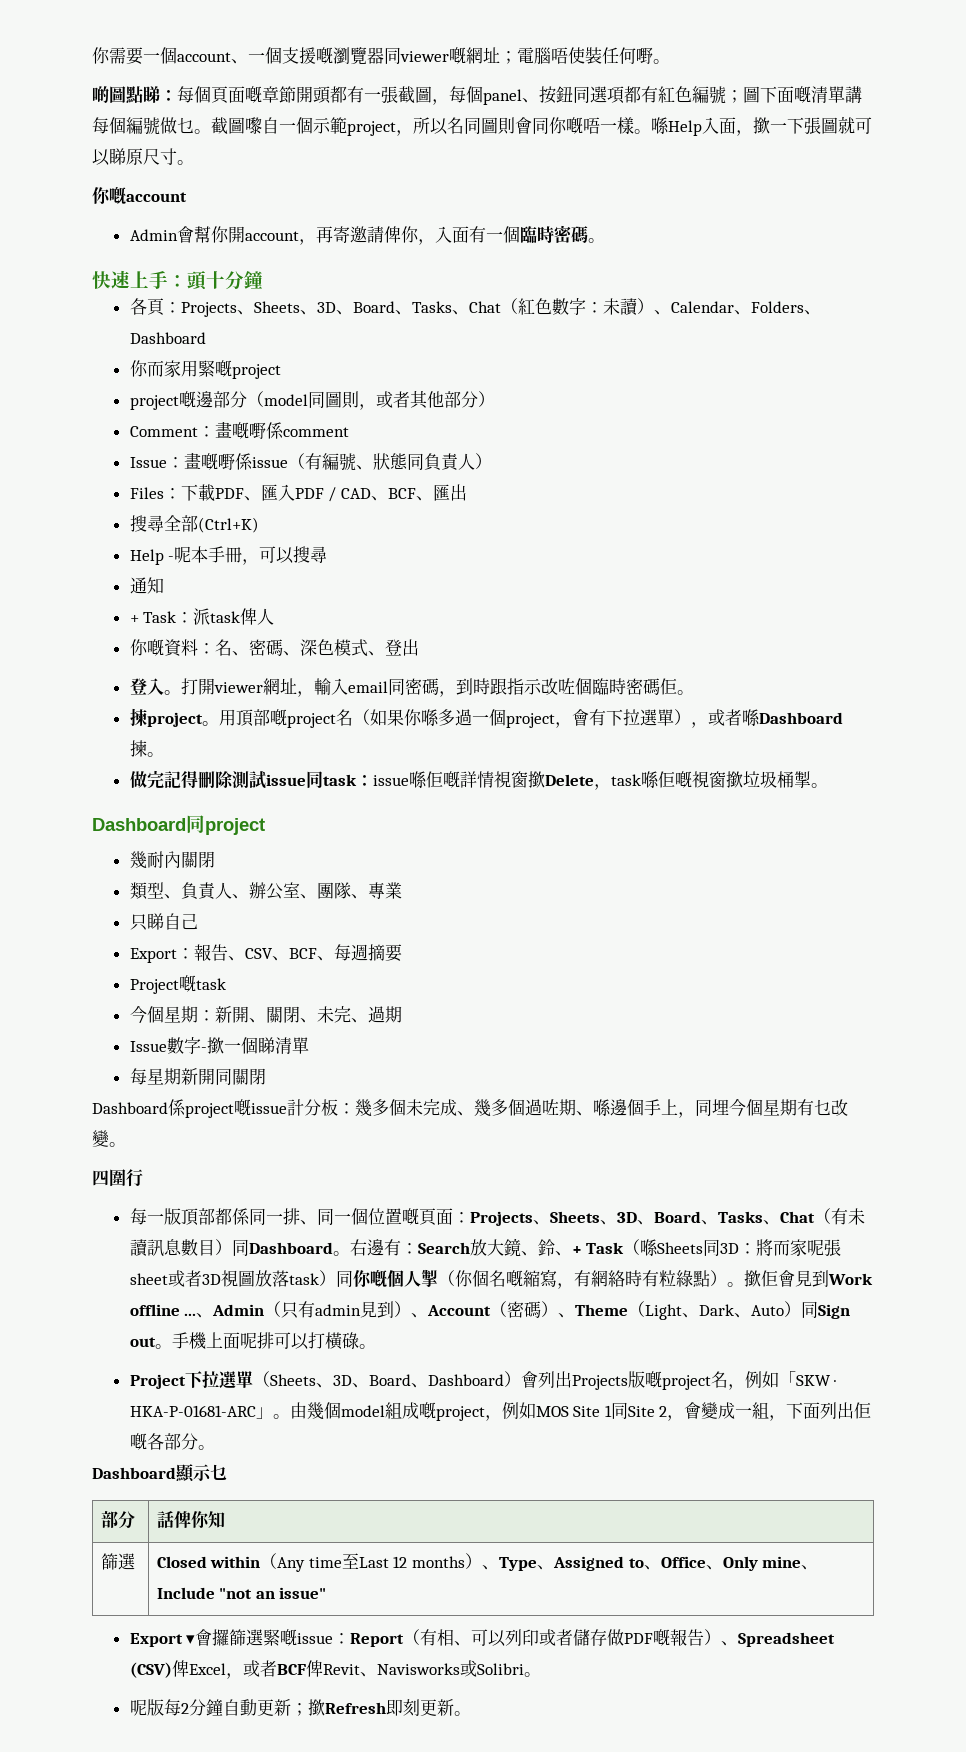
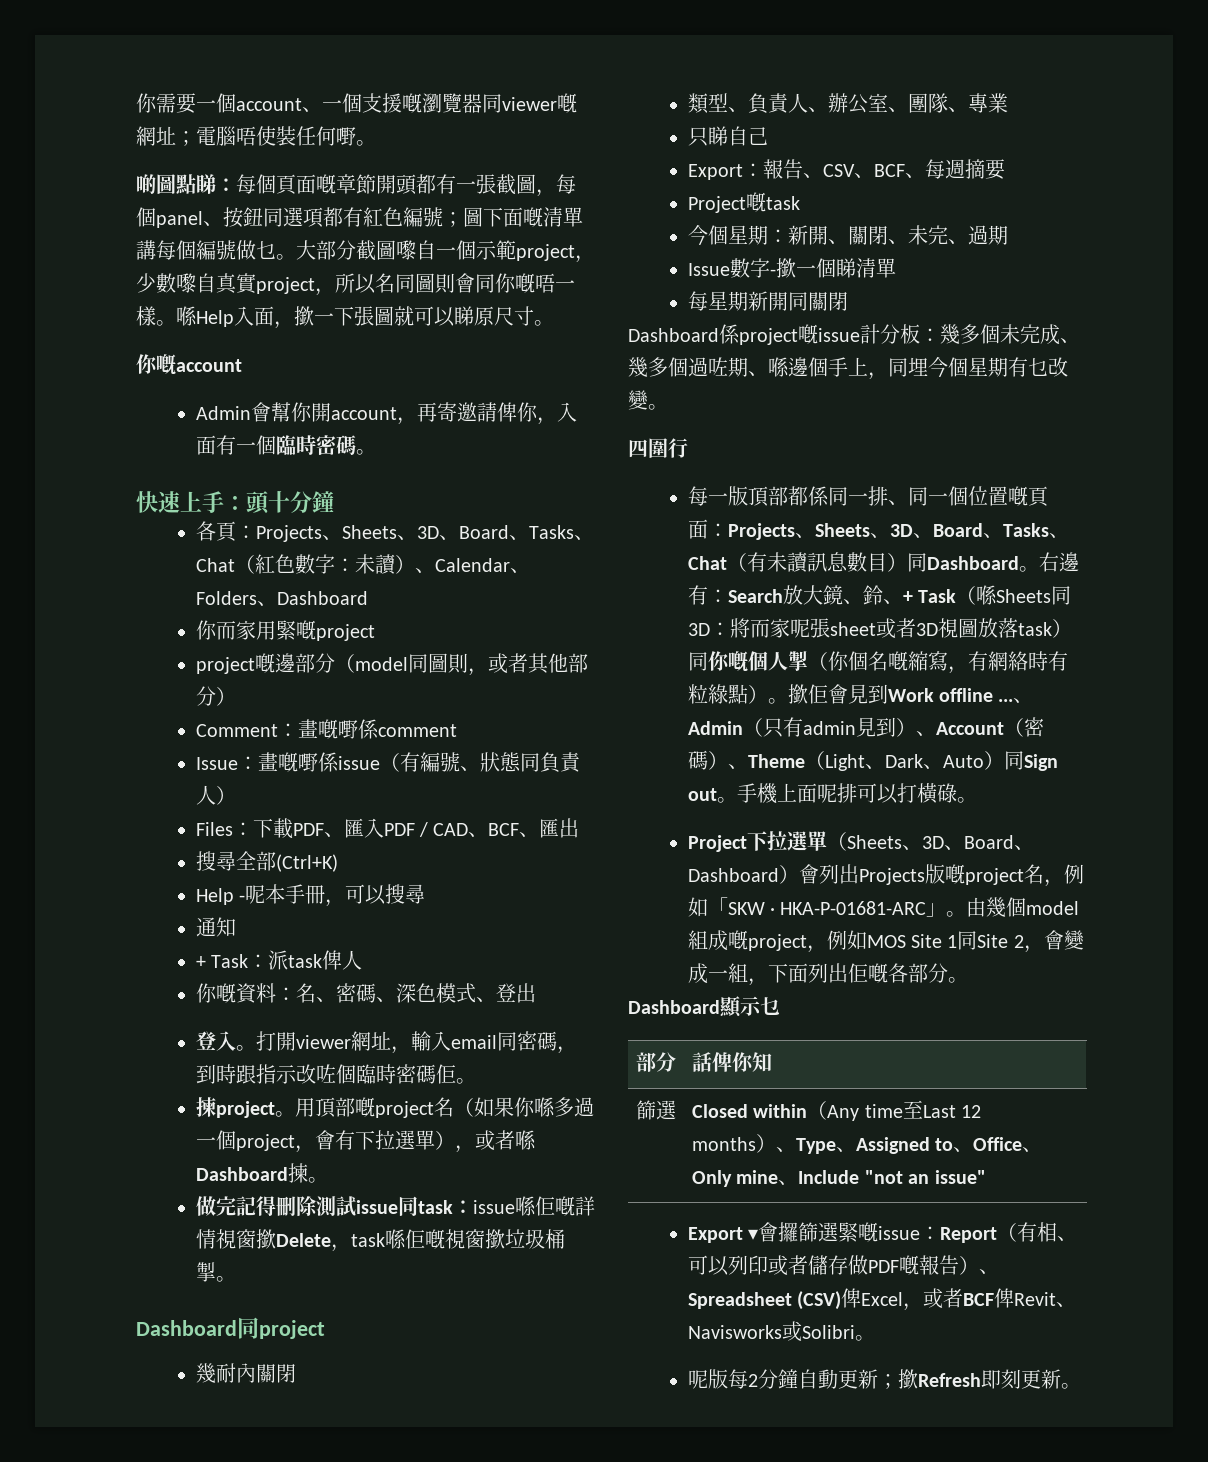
- 截圖嚟自一個示範project，所以名同圖則會同你嘅唔一樣。
+ 大部分截圖嚟自一個示範project，少數嚟自真實project，所以名同圖則會同你嘅唔一樣。

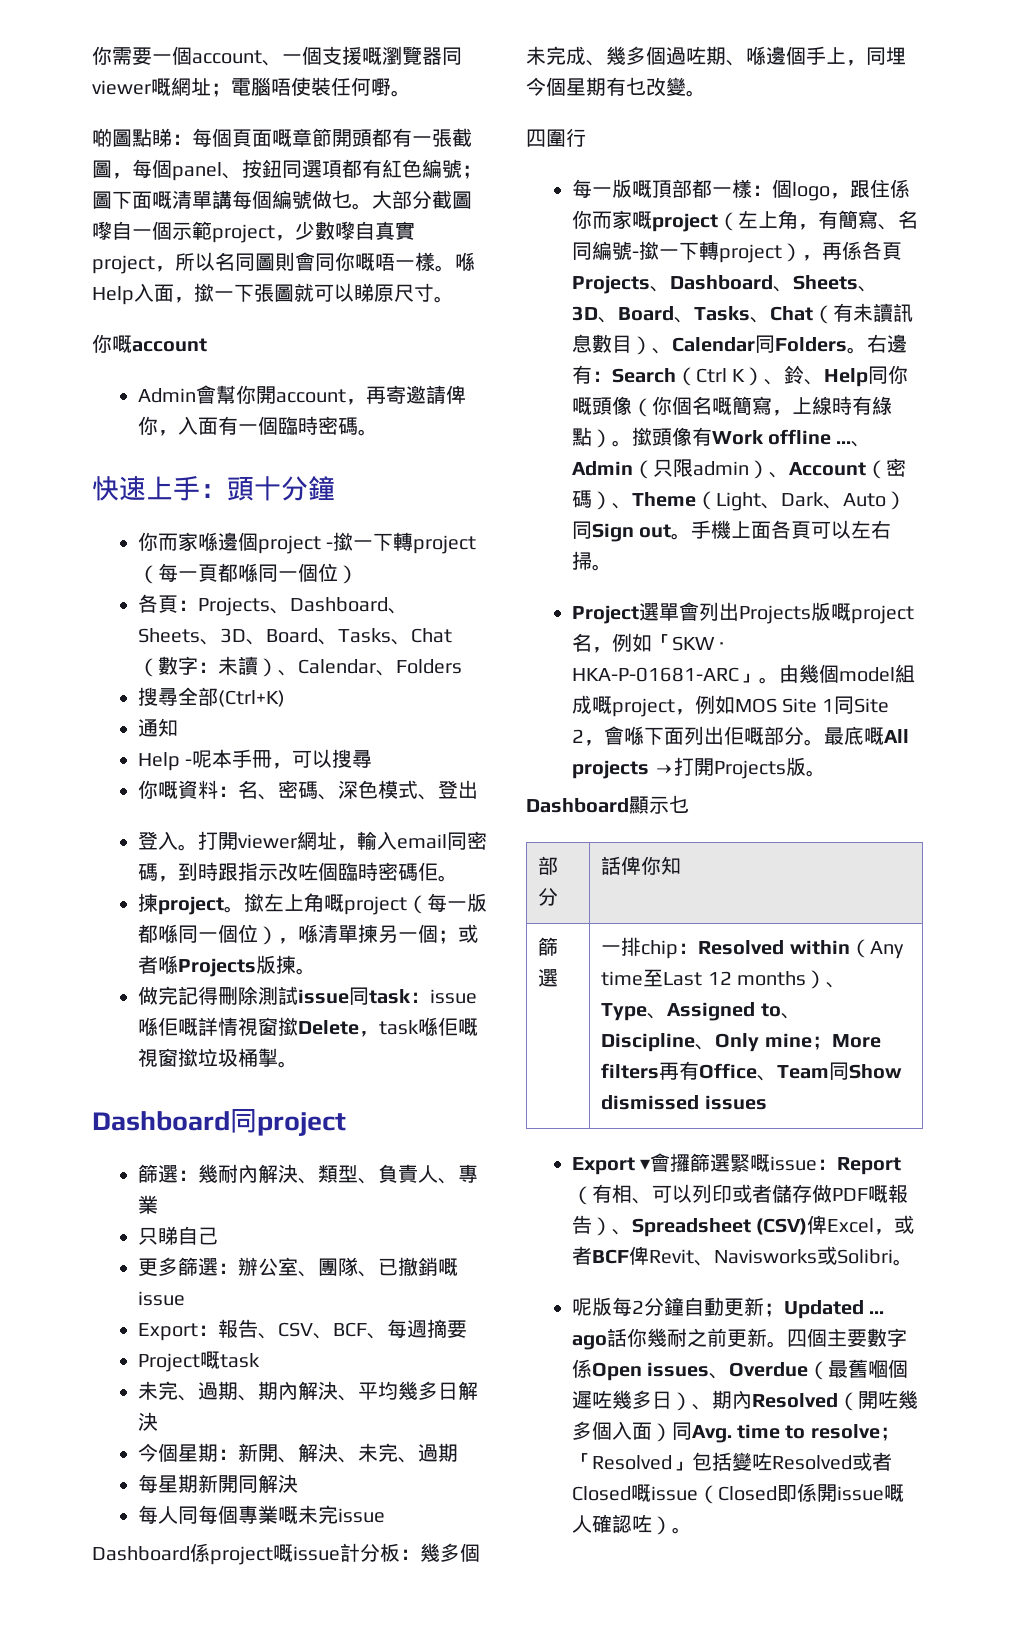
+ 你而家喺邊個project -撳一下轉project（每一頁都喺同一個位）
- 各頁：Projects、Sheets、3D、Board、Tasks、Chat（紅色數字：未讀）、Calendar、Folders、Dashboard
- 你而家用緊嘅project
- project嘅邊部分（model同圖則，或者其他部分）
- Comment：畫嘅嘢係comment
- Issue：畫嘅嘢係issue（有編號、狀態同負責人）
- Files：下載PDF、匯入PDF / CAD、BCF、匯出
+ 各頁：Projects、Dashboard、Sheets、3D、Board、Tasks、Chat（數字：未讀）、Calendar、Folders
+ 通知
- 通知
- + Task：派task俾人
- 用頂部嘅project名（如果你喺多過一個project，會有下拉選單），或者喺Dashboard揀。
+ 撳左上角嘅project（每一版都喺同一個位），喺清單揀另一個；或者喺Projects版揀。
- 幾耐內關閉
- 類型、負責人、辦公室、團隊、專業
+ 篩選：幾耐內解決、類型、負責人、專業
  只睇自己
+ 更多篩選：辦公室、團隊、已撤銷嘅issue
+ 未完、過期、期內解決、平均幾多日解決
- 今個星期：新開、關閉、未完、過期
+ 今個星期：新開、解決、未完、過期
- Issue數字-撳一個睇清單
- 每星期新開同關閉
+ 每星期新開同解決
+ 每人同每個專業嘅未完issue
- 每一版頂部都係同一排、同一個位置嘅頁面：Projects、Sheets、3D、Board、Tasks、Chat（有未讀訊息數目）同Dashboard。
+ 每一版嘅頂部都一樣：個logo，跟住係你而家嘅project（左上角，有簡寫、名同編號-撳一下轉project），再係各頁Projects、Dashboard、Sheets、3D、Board、Tasks、Chat（有未讀訊息數目）、Calendar同Folders。
- 右邊有：Search放大鏡、鈴、+ Task（喺Sheets同3D：將而家呢張sheet或者3D視圖放落task）同你嘅個人掣（你個名嘅縮寫，有網絡時有粒綠點）。
+ 右邊有：Search（Ctrl K）、鈴、Help同你嘅頭像（你個名嘅簡寫，上線時有綠點）。
- 撳佢會見到Work offline ...
+ 撳頭像有Work offline ...
- 、Admin（只有admin見到）、Account（密碼）、Theme（Light、Dark、Auto）同Sign out。
+ 、Admin（只限admin）、Account（密碼）、Theme（Light、Dark、Auto）同Sign out。
- 手機上面呢排可以打橫碌。
- Project下拉選單（Sheets、3D、Board、Dashboard）會列出Projects版嘅project名，例如「SKW · HKA-P-01681-ARC」。
+ 手機上面各頁可以左右掃。
+ Project選單會列出Projects版嘅project名，例如「SKW · HKA-P-01681-ARC」。
- 由幾個model組成嘅project，例如MOS Site 1同Site 2，會變成一組，下面列出佢嘅各部分。
+ 由幾個model組成嘅project，例如MOS Site 1同Site 2，會喺下面列出佢嘅部分。最底嘅All projects →打開Projects版。
- 篩選 | Closed within（Any time至Last 12 months）、Type、Assigned to、Office、Only mine、Include "not an issue"
+ 篩選 | 一排chip：Resolved within（Any time至Last 12 months）、Type、Assigned to、Discipline、Only mine；More filters再有Office、Team同Show dismissed issues
- 呢版每2分鐘自動更新；撳Refresh即刻更新。
+ 呢版每2分鐘自動更新；Updated ... ago話你幾耐之前更新。四個主要數字係Open issues、Overdue（最舊嗰個遲咗幾多日）、期內Resolved（開咗幾多個入面）同Avg. time to resolve；「Resolved」包括變咗Resolved或者Closed嘅issue（Closed即係開issue嘅人確認咗）。

